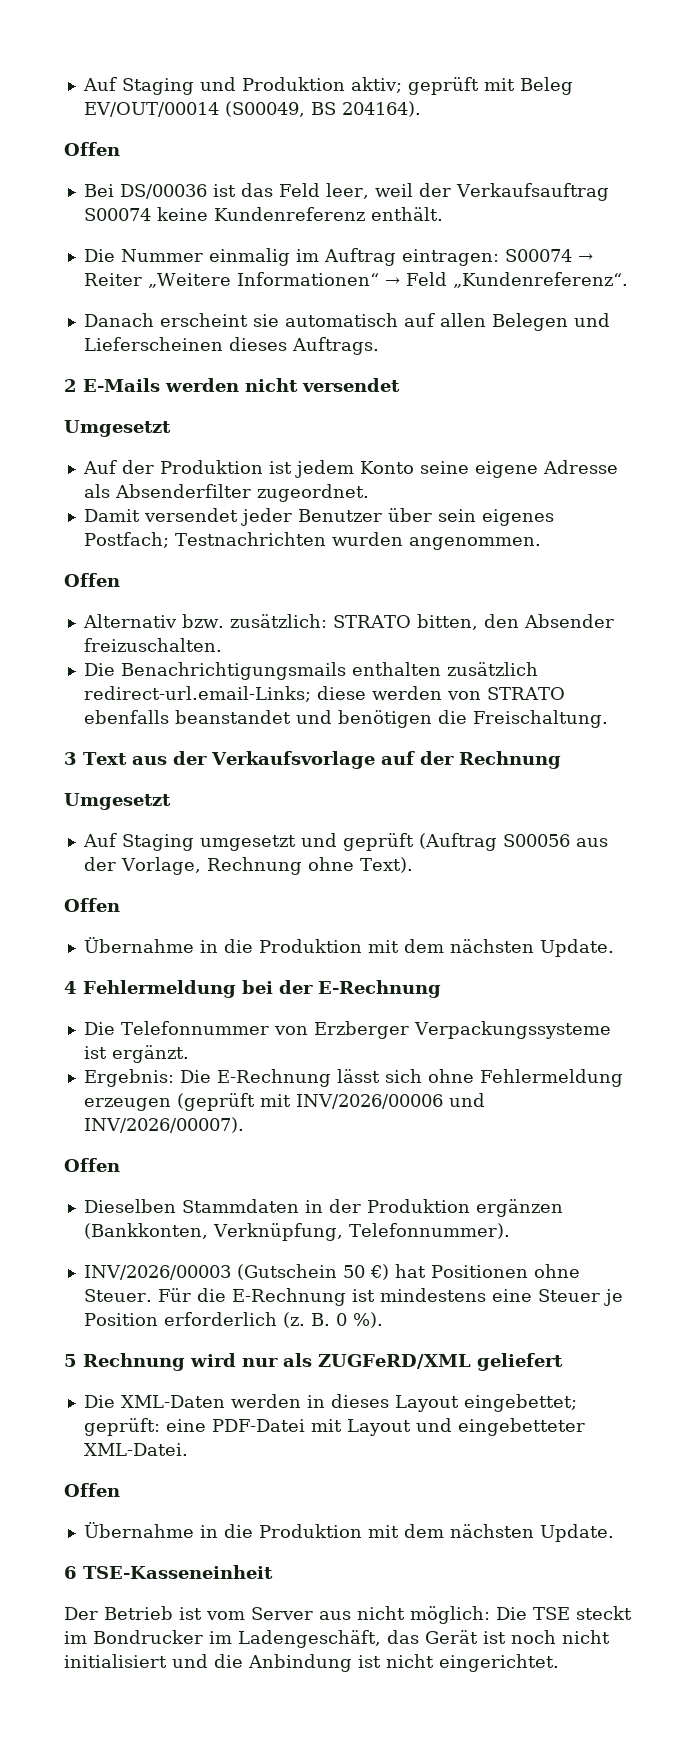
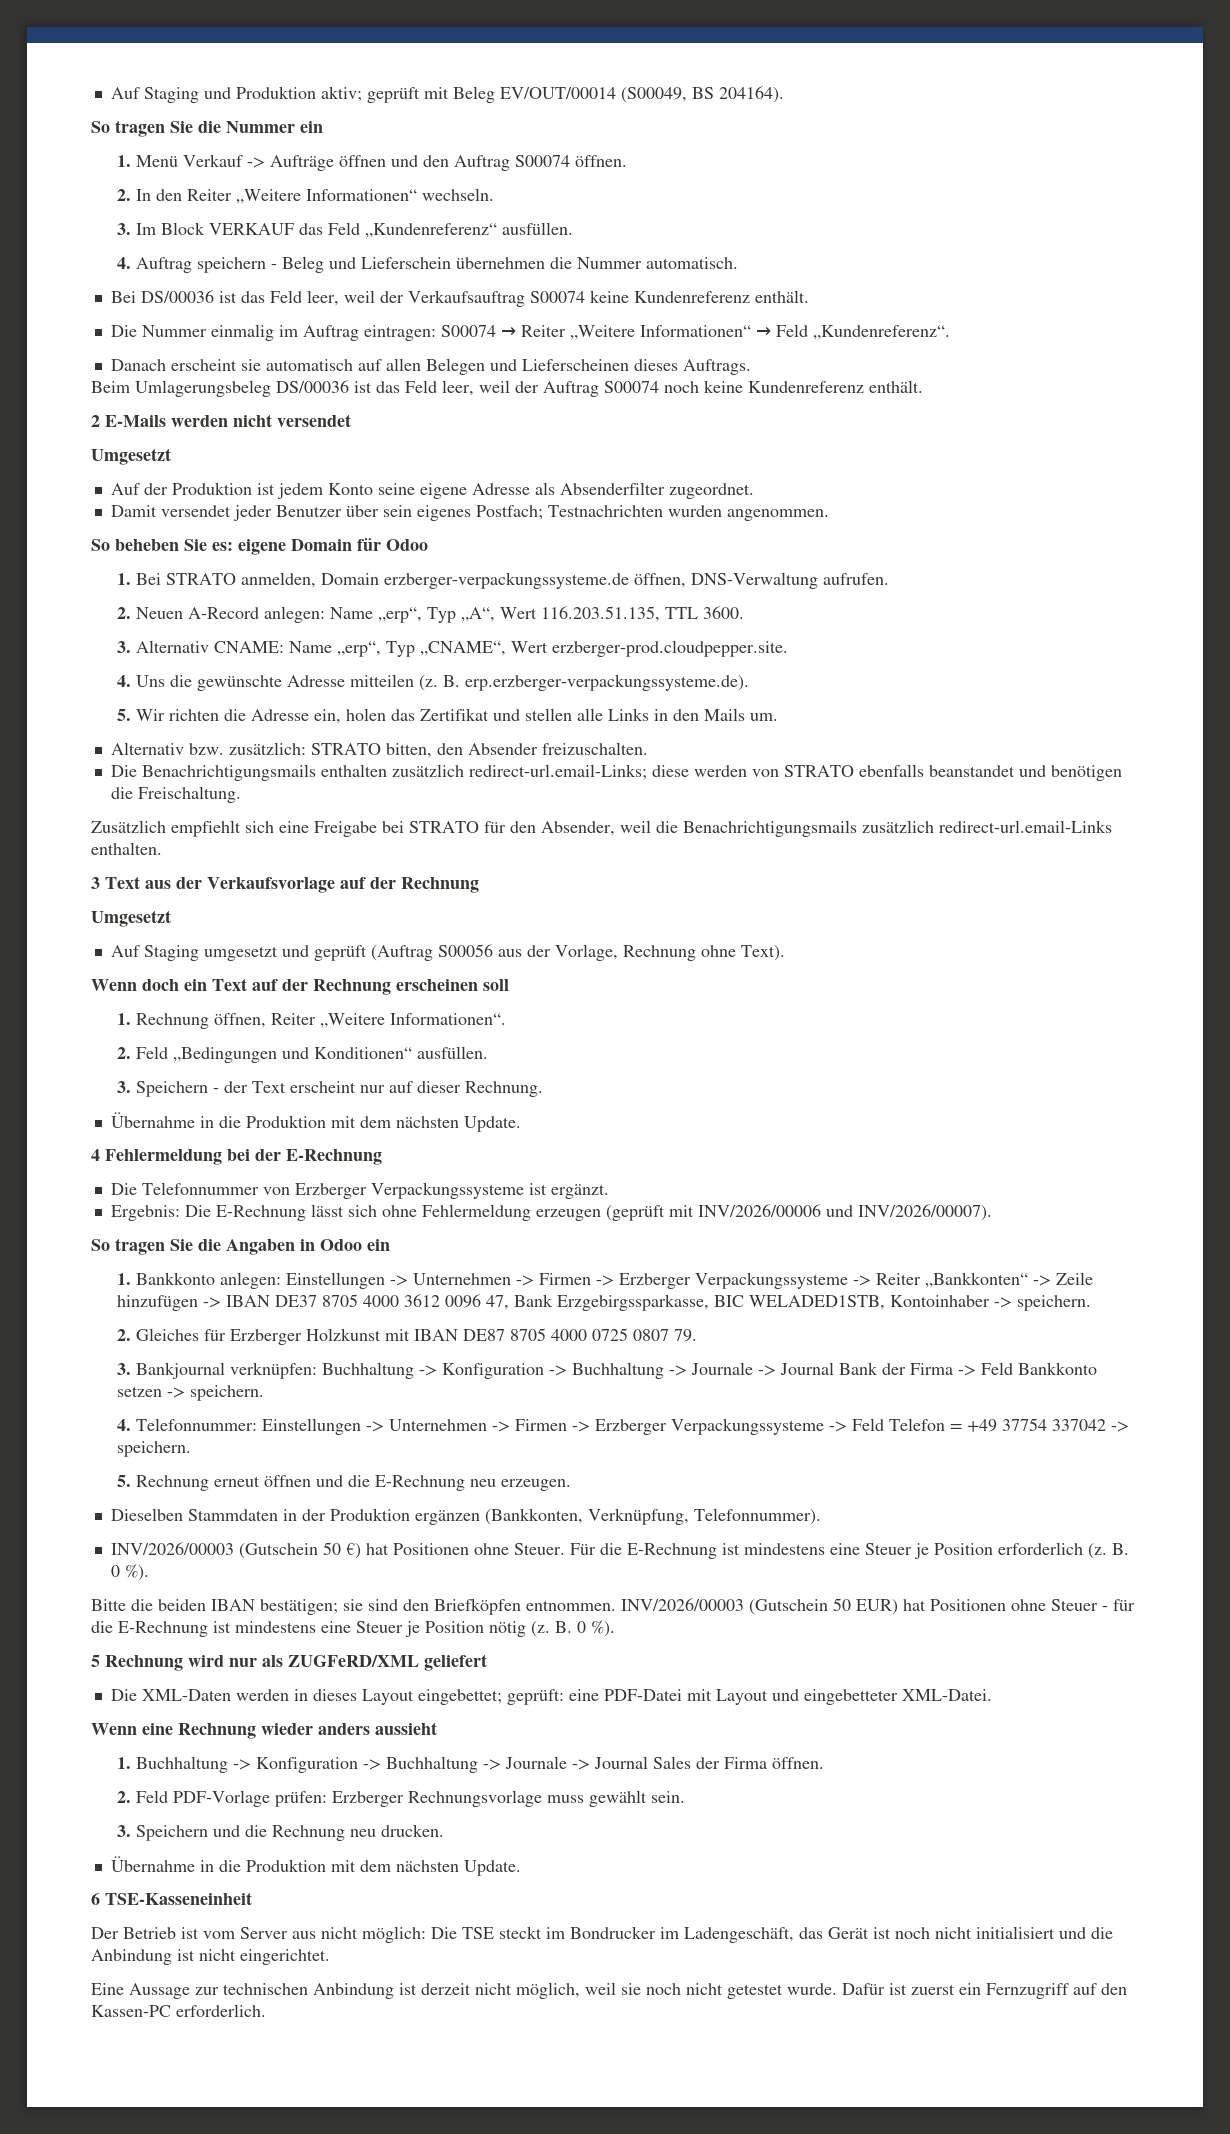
  Auf Staging und Produktion aktiv; geprüft mit Beleg EV/OUT/00014 (S00049, BS 204164).
- Offen
+ So tragen Sie die Nummer ein
+ 1. Menü Verkauf -> Aufträge öffnen und den Auftrag S00074 öffnen.
+ 2. In den Reiter „Weitere Informationen“ wechseln.
+ 3. Im Block VERKAUF das Feld „Kundenreferenz“ ausfüllen.
+ 4. Auftrag speichern - Beleg und Lieferschein übernehmen die Nummer automatisch.
+ Beim Umlagerungsbeleg DS/00036 ist das Feld leer, weil der Auftrag S00074 noch keine Kundenreferenz enthält.
  Damit versendet jeder Benutzer über sein eigenes Postfach; Testnachrichten wurden angenommen.
- Offen
+ So beheben Sie es: eigene Domain für Odoo
+ 1. Bei STRATO anmelden, Domain erzberger-verpackungssysteme.de öffnen, DNS-Verwaltung aufrufen.
+ 2. Neuen A-Record anlegen: Name „erp“, Typ „A“, Wert 116.203.51.135, TTL 3600.
+ 3. Alternativ CNAME: Name „erp“, Typ „CNAME“, Wert erzberger-prod.cloudpepper.site.
+ 4. Uns die gewünschte Adresse mitteilen (z. B. erp.erzberger-verpackungssysteme.de).
+ 5. Wir richten die Adresse ein, holen das Zertifikat und stellen alle Links in den Mails um.
+ Zusätzlich empfiehlt sich eine Freigabe bei STRATO für den Absender, weil die Benachrichtigungsmails zusätzlich redirect-url.email-Links enthalten.
  Auf Staging umgesetzt und geprüft (Auftrag S00056 aus der Vorlage, Rechnung ohne Text).
- Offen
+ Wenn doch ein Text auf der Rechnung erscheinen soll
+ 1. Rechnung öffnen, Reiter „Weitere Informationen“.
+ 2. Feld „Bedingungen und Konditionen“ ausfüllen.
+ 3. Speichern - der Text erscheint nur auf dieser Rechnung.
  Ergebnis: Die E-Rechnung lässt sich ohne Fehlermeldung erzeugen (geprüft mit INV/2026/00006 und INV/2026/00007).
- Offen
+ So tragen Sie die Angaben in Odoo ein
+ 1. Bankkonto anlegen: Einstellungen -> Unternehmen -> Firmen -> Erzberger Verpackungssysteme -> Reiter „Bankkonten“ -> Zeile hinzufügen -> IBAN DE37 8705 4000 3612 0096 47, Bank Erzgebirgssparkasse, BIC WELADED1STB, Kontoinhaber -> speichern.
+ 2. Gleiches für Erzberger Holzkunst mit IBAN DE87 8705 4000 0725 0807 79.
+ 3. Bankjournal verknüpfen: Buchhaltung -> Konfiguration -> Buchhaltung -> Journale -> Journal Bank der Firma -> Feld Bankkonto setzen -> speichern.
+ 4. Telefonnummer: Einstellungen -> Unternehmen -> Firmen -> Erzberger Verpackungssysteme -> Feld Telefon = +49 37754 337042 -> speichern.
+ 5. Rechnung erneut öffnen und die E-Rechnung neu erzeugen.
+ Bitte die beiden IBAN bestätigen; sie sind den Briefköpfen entnommen. INV/2026/00003 (Gutschein 50 EUR) hat Positionen ohne Steuer - für die E-Rechnung ist mindestens eine Steuer je Position nötig (z. B. 0 %).
  Die XML-Daten werden in dieses Layout eingebettet; geprüft: eine PDF-Datei mit Layout und eingebetteter XML-Datei.
- Offen
+ Wenn eine Rechnung wieder anders aussieht
+ 1. Buchhaltung -> Konfiguration -> Buchhaltung -> Journale -> Journal Sales der Firma öffnen.
+ 2. Feld PDF-Vorlage prüfen: Erzberger Rechnungsvorlage muss gewählt sein.
+ 3. Speichern und die Rechnung neu drucken.
+ Eine Aussage zur technischen Anbindung ist derzeit nicht möglich, weil sie noch nicht getestet wurde. Dafür ist zuerst ein Fernzugriff auf den Kassen-PC erforderlich.

